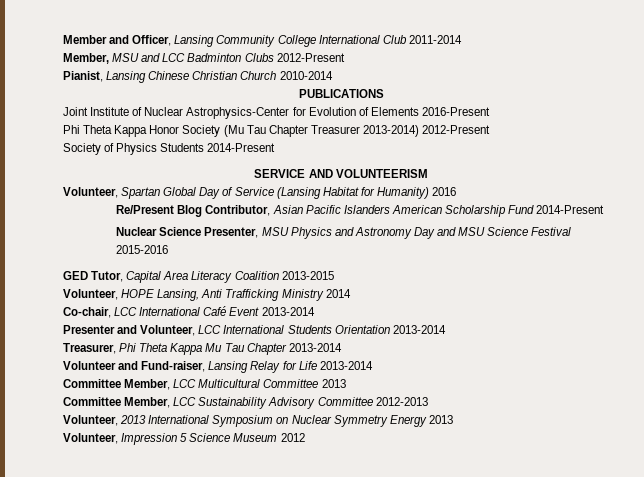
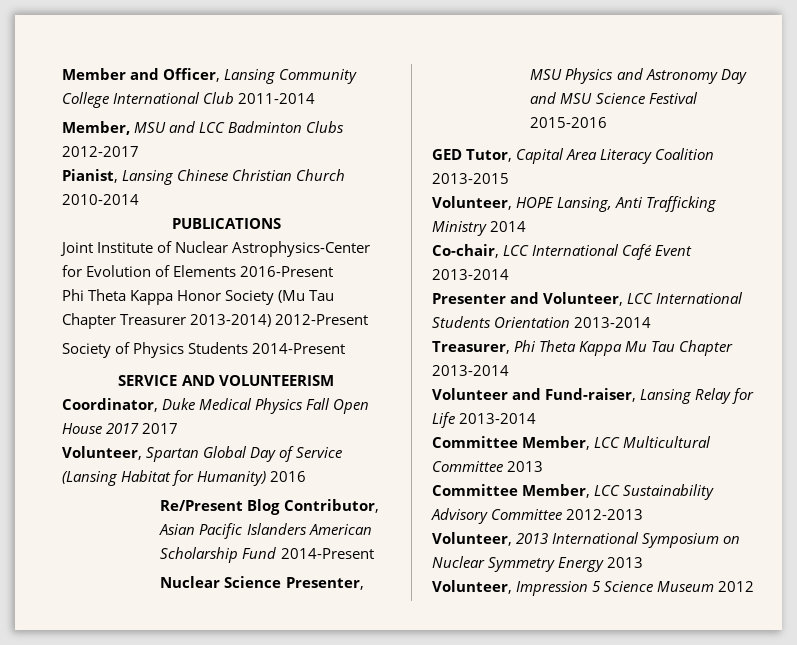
- Member, MSU and LCC Badminton Clubs 2012-Present
+ Member, MSU and LCC Badminton Clubs 2012-2017
+ Coordinator, Duke Medical Physics Fall Open House 2017 2017

